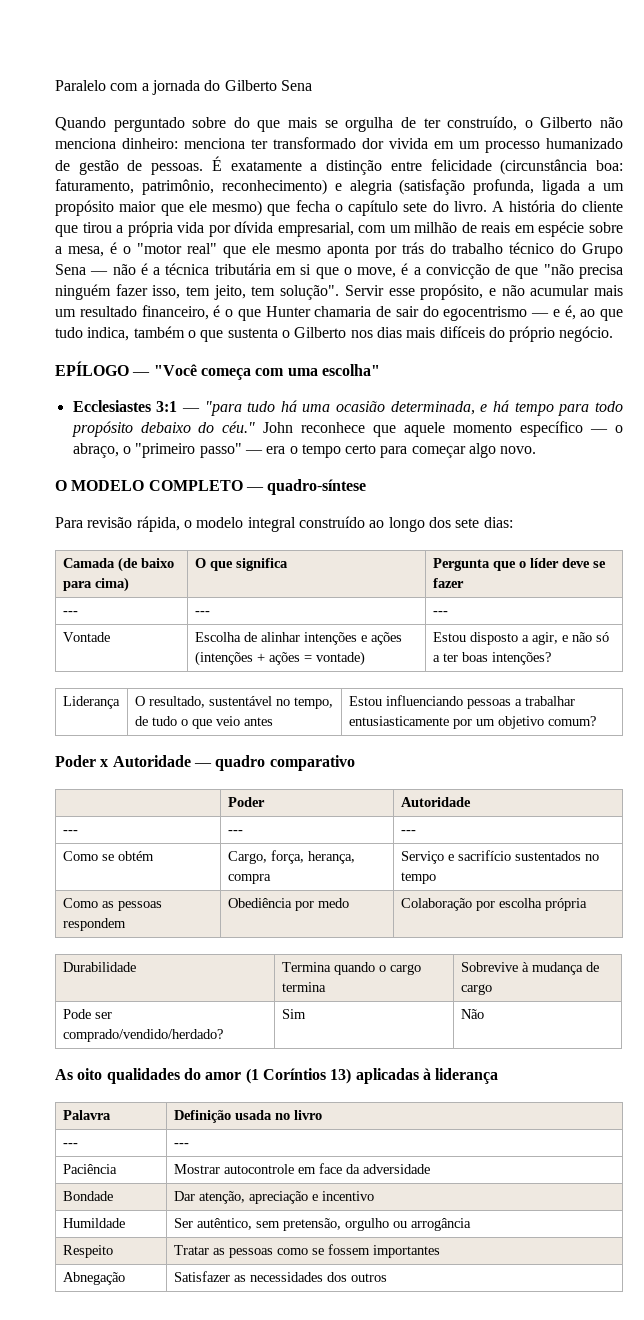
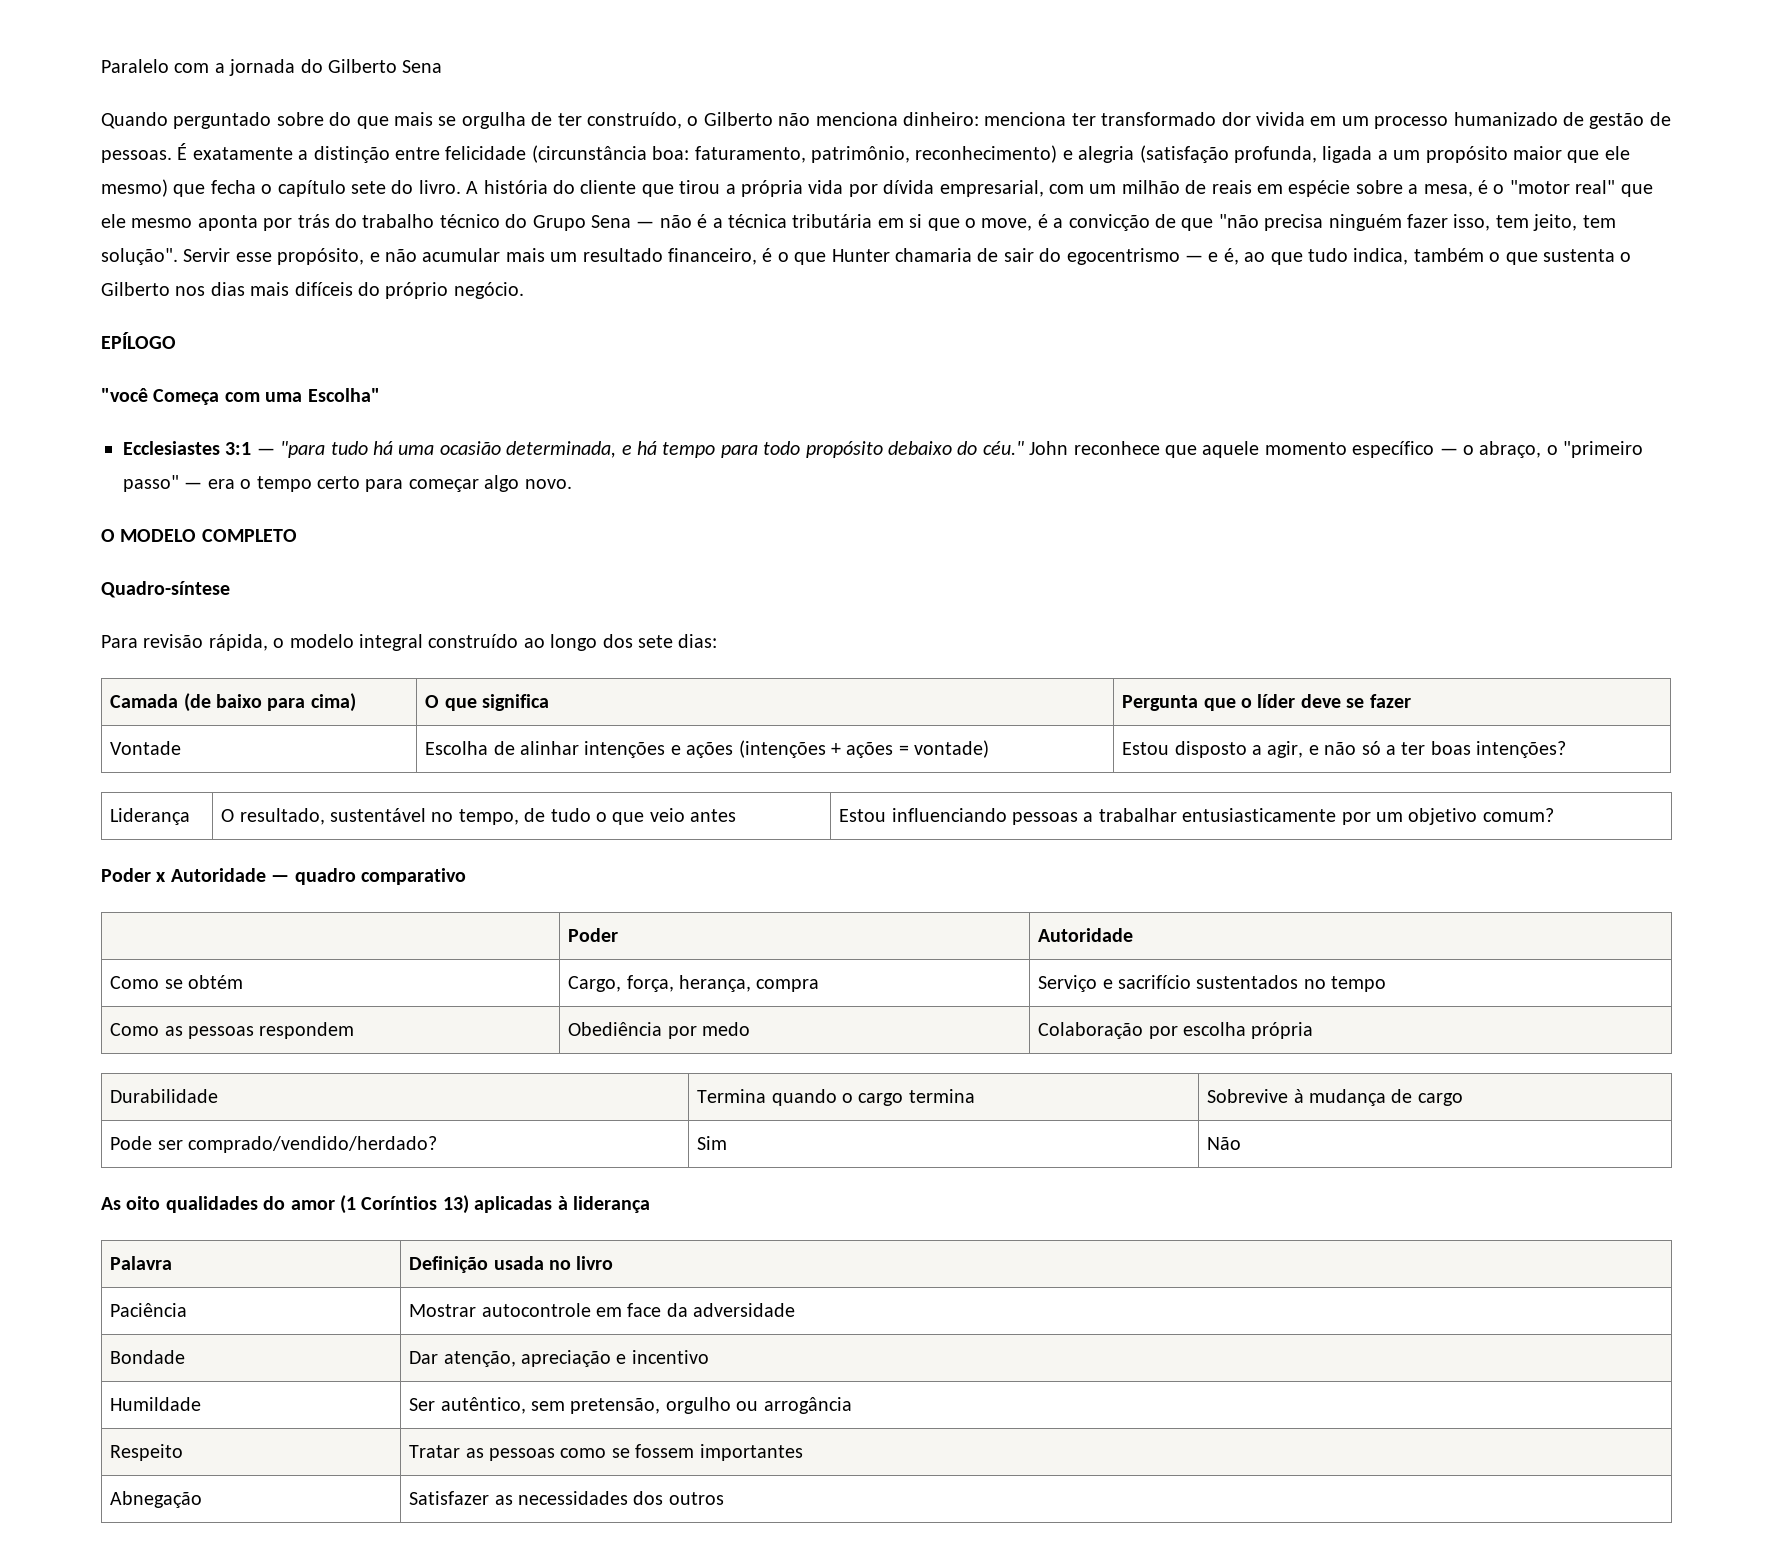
- EPÍLOGO — "Você começa com uma escolha"
+ EPÍLOGO
+ "você Começa com uma Escolha"
- O MODELO COMPLETO — quadro-síntese
+ O MODELO COMPLETO
+ Quadro-síntese
  Camada (de baixo para cima) | O que significa | Pergunta que o líder deve se fazer
- --- | --- | ---
  | Poder | Autoridade
- --- | --- | ---
  Palavra | Definição usada no livro
- --- | ---

